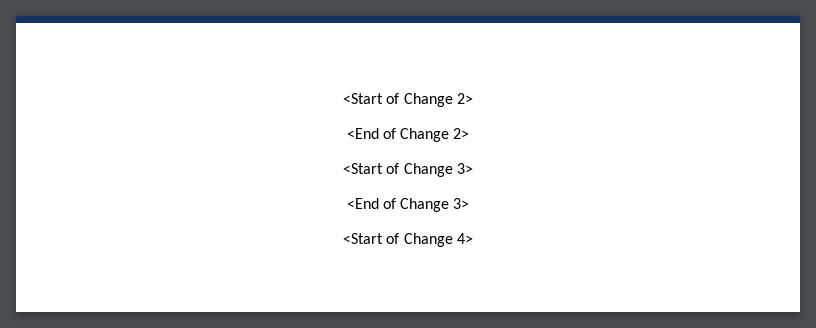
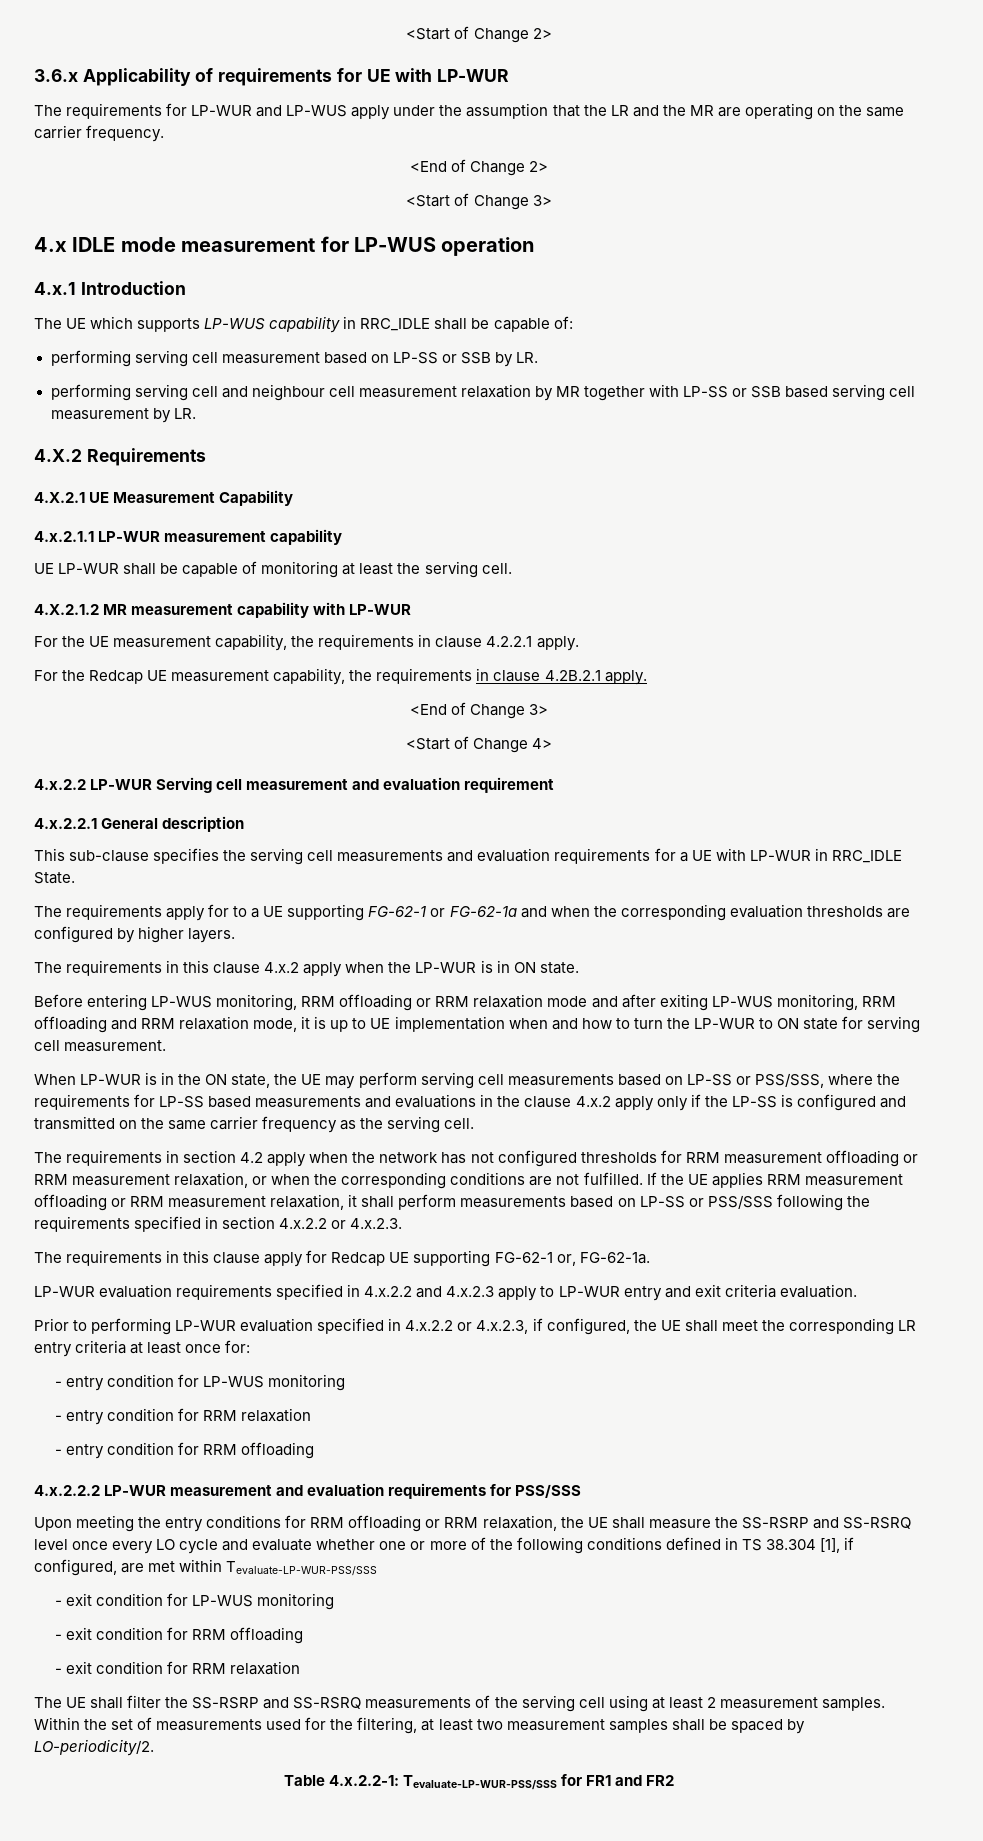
+ 3.6.x Applicability of requirements for UE with LP-WUR
+ The requirements for LP-WUR and LP-WUS apply under the assumption that the LR and the MR are operating on the same carrier frequency.
+ 4.x IDLE mode measurement for LP-WUS operation
+ 4.x.1 Introduction
+ The UE which supports LP-WUS capability in RRC_IDLE shall be capable of:
+ performing serving cell measurement based on LP-SS or SSB by LR.
+ performing serving cell and neighbour cell measurement relaxation by MR together with LP-SS or SSB based serving cell measurement by LR.
+ 4.X.2 Requirements
+ 4.X.2.1 UE Measurement Capability
+ 4.x.2.1.1 LP-WUR measurement capability
+ UE LP-WUR shall be capable of monitoring at least the serving cell.
+ 4.X.2.1.2 MR measurement capability with LP-WUR
+ For the UE measurement capability, the requirements in clause 4.2.2.1 apply.
+ For the Redcap UE measurement capability, the requirements in clause 4.2B.2.1 apply.
+ 4.x.2.2 LP-WUR Serving cell measurement and evaluation requirement
+ 4.x.2.2.1 General description
+ This sub-clause specifies the serving cell measurements and evaluation requirements for a UE with LP-WUR in RRC_IDLE State.
+ The requirements apply for to a UE supporting FG-62-1 or FG-62-1a and when the corresponding evaluation thresholds are configured by higher layers.
+ The requirements in this clause 4.x.2 apply when the LP-WUR is in ON state.
+ Before entering LP-WUS monitoring, RRM offloading or RRM relaxation mode and after exiting LP-WUS monitoring, RRM offloading and RRM relaxation mode, it is up to UE implementation when and how to turn the LP-WUR to ON state for serving cell measurement.
+ When LP-WUR is in the ON state, the UE may perform serving cell measurements based on LP-SS or PSS/SSS, where the requirements for LP-SS based measurements and evaluations in the clause 4.x.2 apply only if the LP-SS is configured and transmitted on the same carrier frequency as the serving cell.
+ The requirements in section 4.2 apply when the network has not configured thresholds for RRM measurement offloading or RRM measurement relaxation, or when the corresponding conditions are not fulfilled. If the UE applies RRM measurement offloading or RRM measurement relaxation, it shall perform measurements based on LP-SS or PSS/SSS following the requirements specified in section 4.x.2.2 or 4.x.2.3.
+ The requirements in this clause apply for Redcap UE supporting FG-62-1 or, FG-62-1a.
+ LP-WUR evaluation requirements specified in 4.x.2.2 and 4.x.2.3 apply to LP-WUR entry and exit criteria evaluation.
+ Prior to performing LP-WUR evaluation specified in 4.x.2.2 or 4.x.2.3, if configured, the UE shall meet the corresponding LR entry criteria at least once for:
+ - entry condition for LP-WUS monitoring
+ - entry condition for RRM relaxation
+ - entry condition for RRM offloading
+ 4.x.2.2.2 LP-WUR measurement and evaluation requirements for PSS/SSS
+ Upon meeting the entry conditions for RRM offloading or RRM relaxation, the UE shall measure the SS-RSRP and SS-RSRQ level once every LO cycle and evaluate whether one or more of the following conditions defined in TS 38.304 [1], if configured, are met within Tevaluate-LP-WUR-PSS/SSS
+ - exit condition for LP-WUS monitoring
+ - exit condition for RRM offloading
+ - exit condition for RRM relaxation
+ The UE shall filter the SS-RSRP and SS-RSRQ measurements of the serving cell using at least 2 measurement samples. Within the set of measurements used for the filtering, at least two measurement samples shall be spaced by LO-periodicity/2.
+ Table 4.x.2.2-1: Tevaluate-LP-WUR-PSS/SSS for FR1 and FR2

